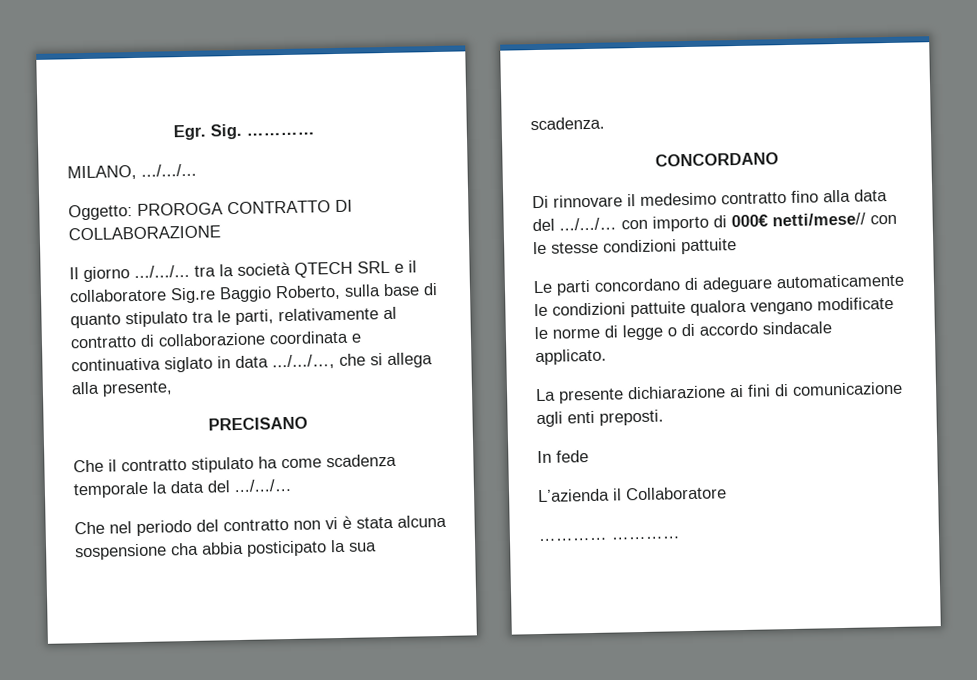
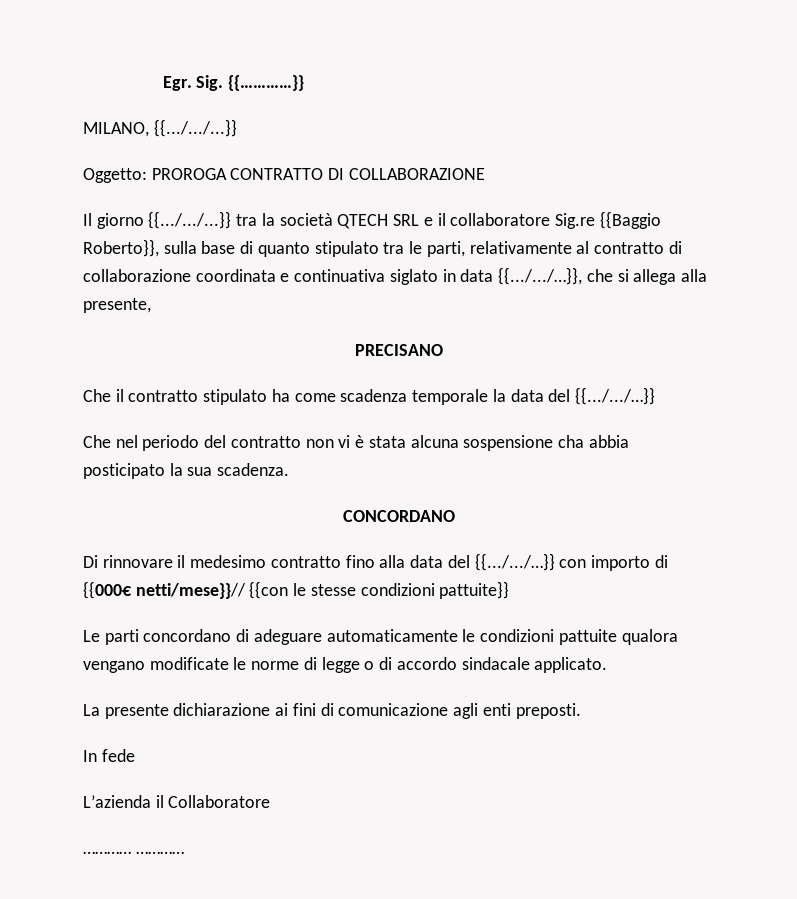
- Egr. Sig. …………
+ Egr. Sig. {{…………}}
- MILANO, .../.../...
+ MILANO, {{.../.../...}}
- Il giorno .../.../... tra la società QTECH SRL e il collaboratore Sig.re Baggio Roberto, sulla base di quanto stipulato tra le parti, relativamente al contratto di collaborazione coordinata e continuativa siglato in data .../.../…, che si allega alla presente,
+ Il giorno {{.../.../...}} tra la società QTECH SRL e il collaboratore Sig.re {{Baggio Roberto}}, sulla base di quanto stipulato tra le parti, relativamente al contratto di collaborazione coordinata e continuativa siglato in data {{.../.../…}}, che si allega alla presente,
- Che il contratto stipulato ha come scadenza temporale la data del .../.../…
+ Che il contratto stipulato ha come scadenza temporale la data del {{.../.../…}}
- Di rinnovare il medesimo contratto fino alla data del .../.../… con importo di 000€ netti/mese// con le stesse condizioni pattuite
+ Di rinnovare il medesimo contratto fino alla data del {{.../.../…}} con importo di {{000€ netti/mese}}// {{con le stesse condizioni pattuite}}

